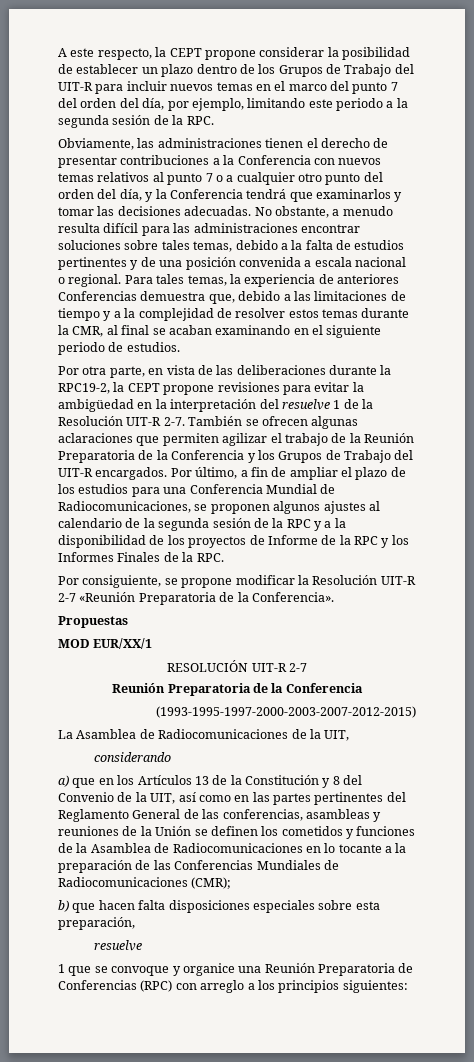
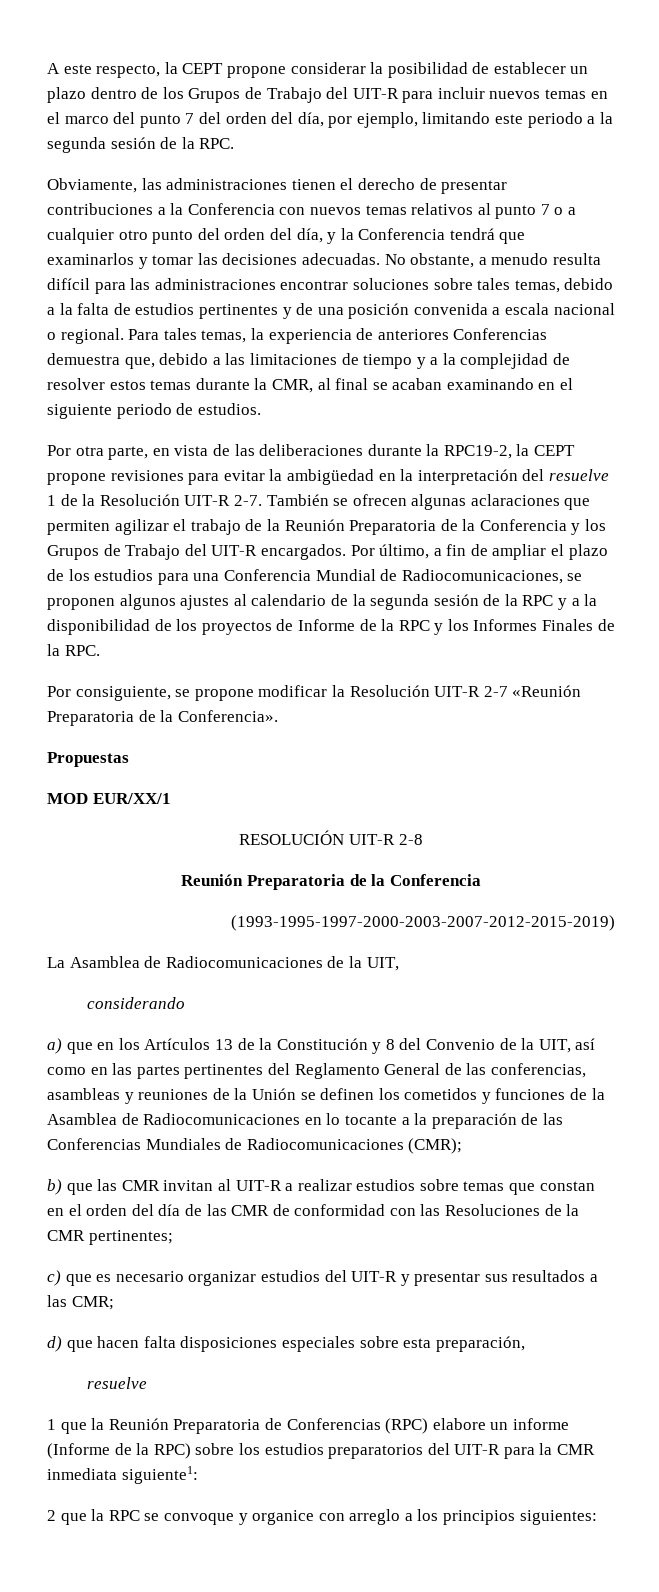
- RESOLUCIÓN UIT-R 2-7
+ RESOLUCIÓN UIT-R 2-8
- (1993-1995-1997-2000-2003-2007-2012-2015)
+ (1993-1995-1997-2000-2003-2007-2012-2015-2019)
- b) que hacen falta disposiciones especiales sobre esta preparación,
+ b) que las CMR invitan al UIT-R a realizar estudios sobre temas que constan en el orden del día de las CMR de conformidad con las Resoluciones de la CMR pertinentes;
+ c) que es necesario organizar estudios del UIT-R y presentar sus resultados a las CMR;
+ d) que hacen falta disposiciones especiales sobre esta preparación,
- 1 que se convoque y organice una Reunión Preparatoria de Conferencias (RPC) con arreglo a los principios siguientes:
+ 1 que la Reunión Preparatoria de Conferencias (RPC) elabore un informe (Informe de la RPC) sobre los estudios preparatorios del UIT-R para la CMR inmediata siguiente1:
+ 2 que la RPC se convoque y organice con arreglo a los principios siguientes:

